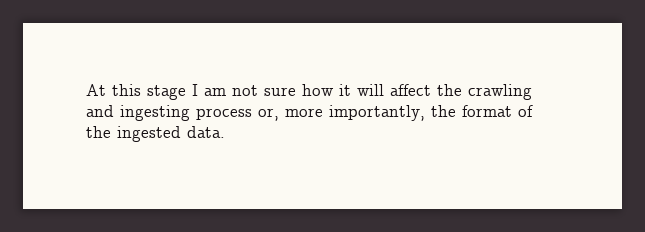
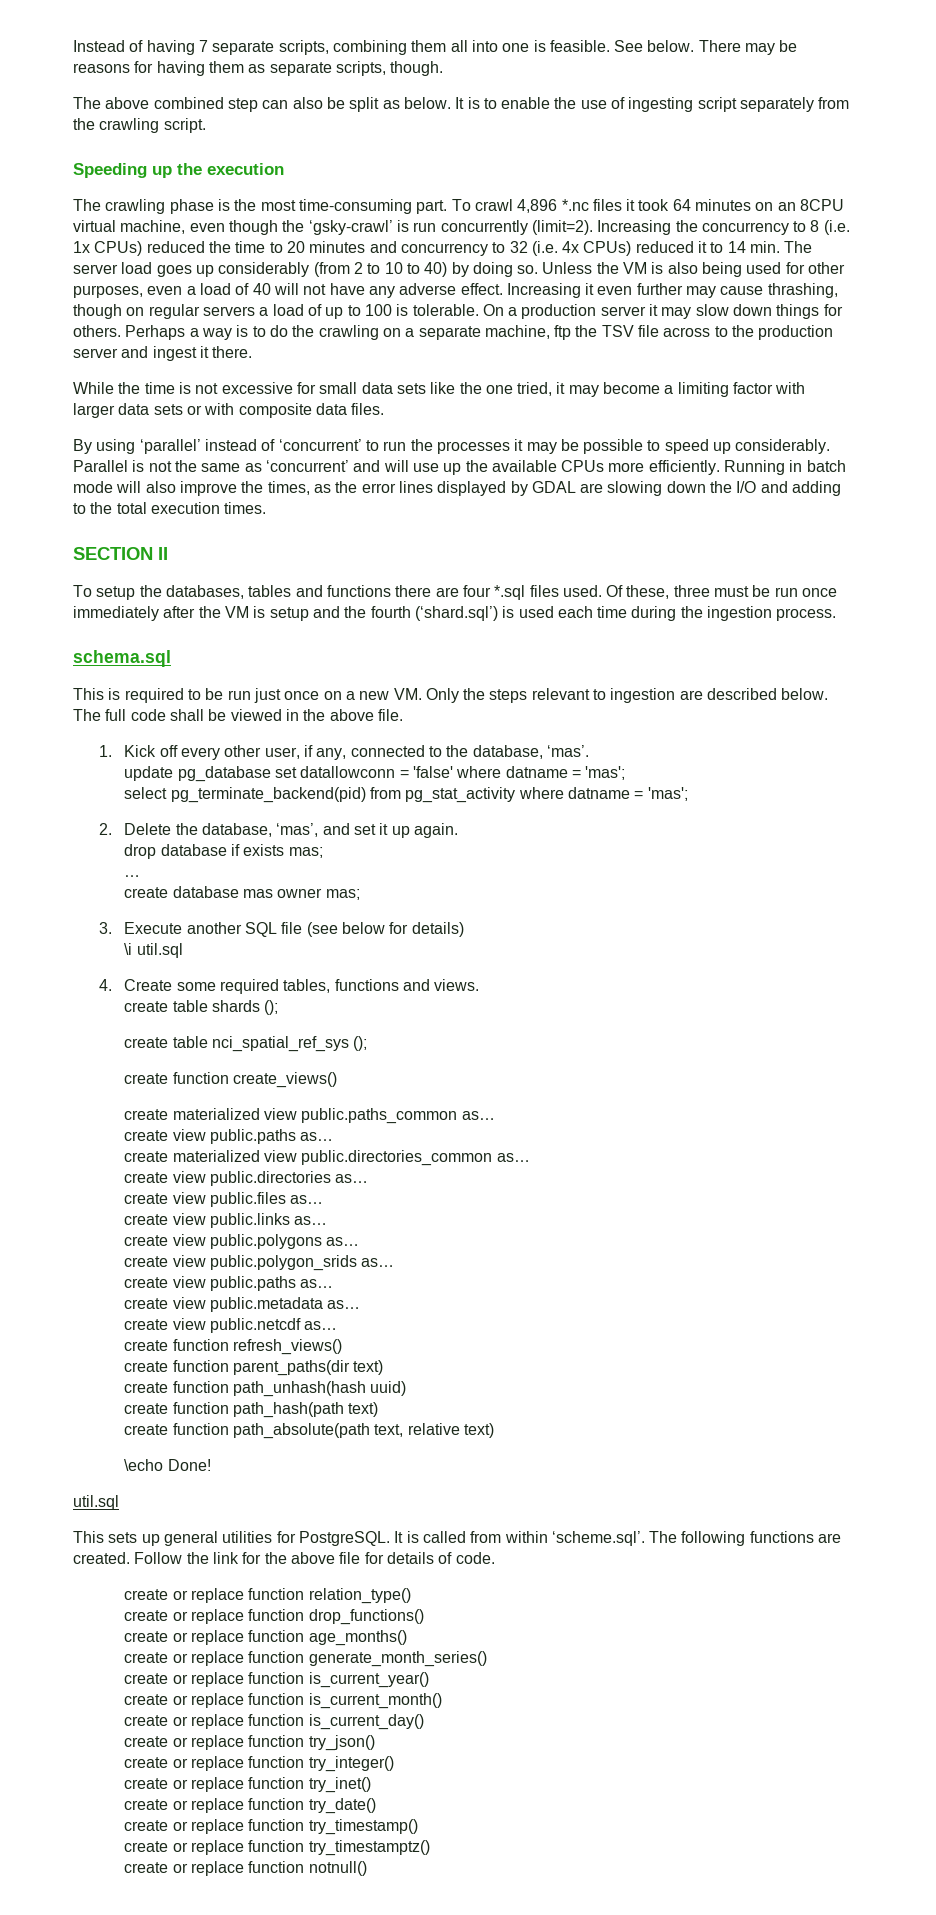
- At this stage I am not sure how it will affect the crawling and ingesting process or, more importantly, the format of the ingested data.
+ Instead of having 7 separate scripts, combining them all into one is feasible. See below. There may be reasons for having them as separate scripts, though.
+ The above combined step can also be split as below. It is to enable the use of ingesting script separately from the crawling script.
+ Speeding up the execution
+ The crawling phase is the most time-consuming part. To crawl 4,896 *.nc files it took 64 minutes on an 8CPU virtual machine, even though the ‘gsky-crawl’ is run concurrently (limit=2). Increasing the concurrency to 8 (i.e. 1x CPUs) reduced the time to 20 minutes and concurrency to 32 (i.e. 4x CPUs) reduced it to 14 min. The server load goes up considerably (from 2 to 10 to 40) by doing so. Unless the VM is also being used for other purposes, even a load of 40 will not have any adverse effect. Increasing it even further may cause thrashing, though on regular servers a load of up to 100 is tolerable. On a production server it may slow down things for others. Perhaps a way is to do the crawling on a separate machine, ftp the TSV file across to the production server and ingest it there.
+ While the time is not excessive for small data sets like the one tried, it may become a limiting factor with larger data sets or with composite data files.
+ By using ‘parallel’ instead of ‘concurrent’ to run the processes it may be possible to speed up considerably. Parallel is not the same as ‘concurrent’ and will use up the available CPUs more efficiently. Running in batch mode will also improve the times, as the error lines displayed by GDAL are slowing down the I/O and adding to the total execution times.
+ SECTION II
+ To setup the databases, tables and functions there are four *.sql files used. Of these, three must be run once immediately after the VM is setup and the fourth (‘shard.sql’) is used each time during the ingestion process.
+ schema.sql
+ This is required to be run just once on a new VM. Only the steps relevant to ingestion are described below. The full code shall be viewed in the above file.
+ 1. Kick off every other user, if any, connected to the database, ‘mas’.
+ update pg_database set datallowconn = 'false' where datname = 'mas';
+ select pg_terminate_backend(pid) from pg_stat_activity where datname = 'mas';
+ 2. Delete the database, ‘mas’, and set it up again.
+ drop database if exists mas;
+ …
+ create database mas owner mas;
+ 3. Execute another SQL file (see below for details)
+ \i util.sql
+ 4. Create some required tables, functions and views.
+ create table shards ();
+ create table nci_spatial_ref_sys ();
+ create function create_views()
+ create materialized view public.paths_common as…
+ create view public.paths as…
+ create materialized view public.directories_common as…
+ create view public.directories as…
+ create view public.files as…
+ create view public.links as…
+ create view public.polygons as…
+ create view public.polygon_srids as…
+ create view public.paths as…
+ create view public.metadata as…
+ create view public.netcdf as…
+ create function refresh_views()
+ create function parent_paths(dir text)
+ create function path_unhash(hash uuid)
+ create function path_hash(path text)
+ create function path_absolute(path text, relative text)
+ \echo Done!
+ util.sql
+ This sets up general utilities for PostgreSQL. It is called from within ‘scheme.sql’. The following functions are created. Follow the link for the above file for details of code.
+ create or replace function relation_type()
+ create or replace function drop_functions()
+ create or replace function age_months()
+ create or replace function generate_month_series()
+ create or replace function is_current_year()
+ create or replace function is_current_month()
+ create or replace function is_current_day()
+ create or replace function try_json()
+ create or replace function try_integer()
+ create or replace function try_inet()
+ create or replace function try_date()
+ create or replace function try_timestamp()
+ create or replace function try_timestamptz()
+ create or replace function notnull()

